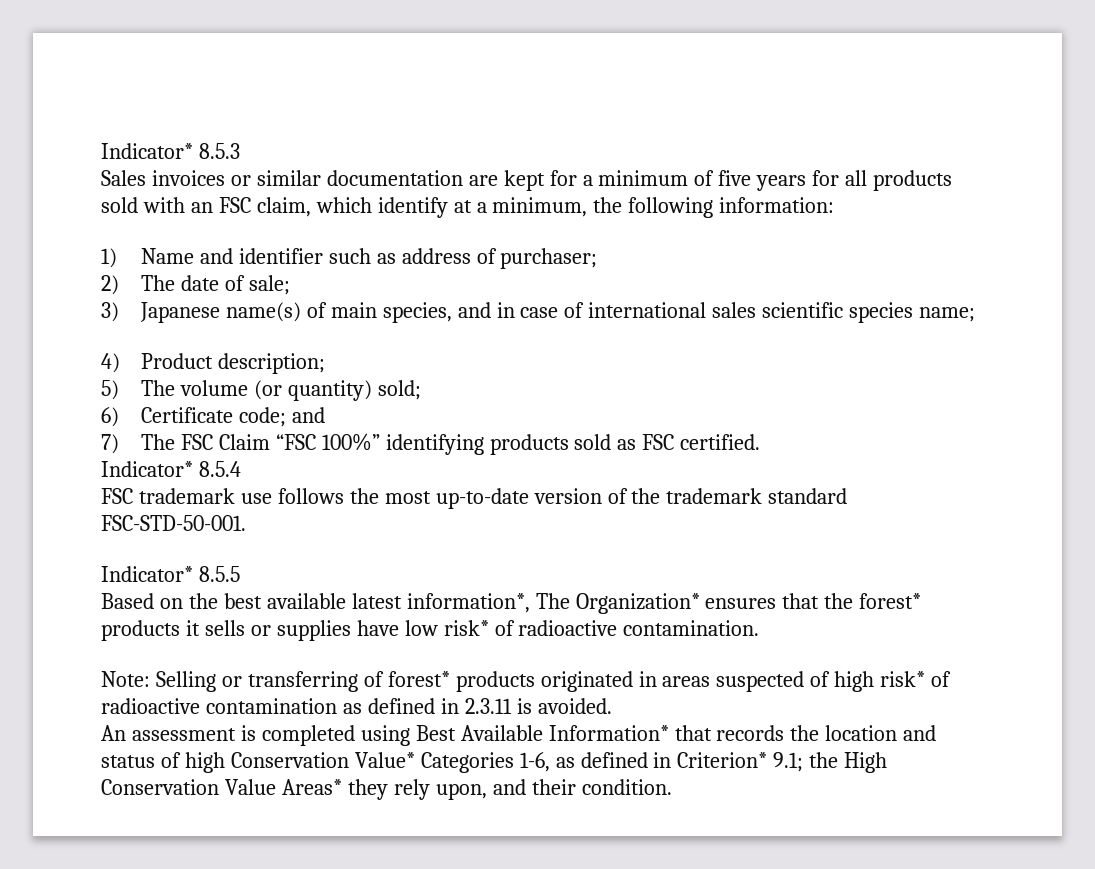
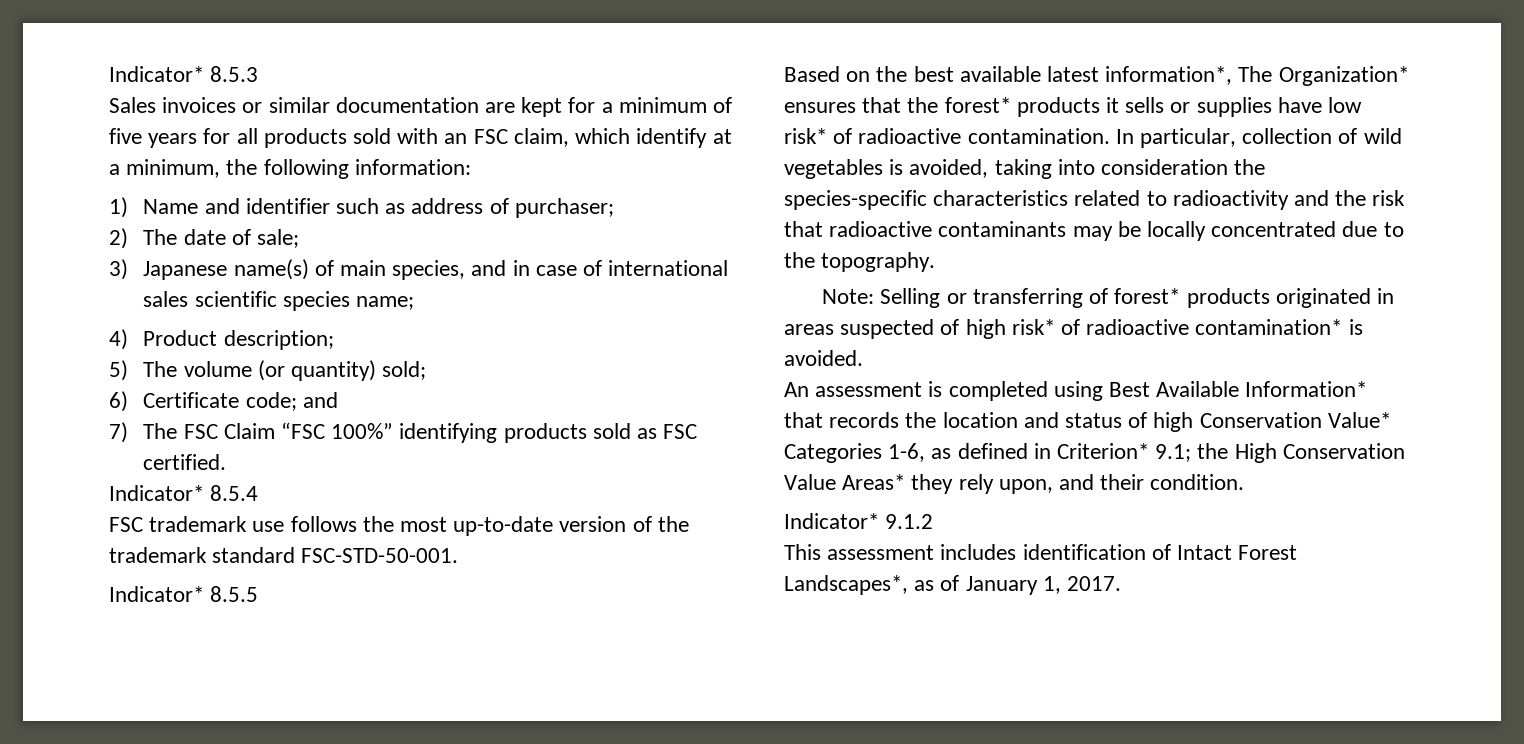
+ In particular, collection of wild vegetables is avoided, taking into consideration the species-specific characteristics related to radioactivity and the risk that radioactive contaminants may be locally concentrated due to the topography.
- Note: Selling or transferring of forest* products originated in areas suspected of high risk* of radioactive contamination as defined in 2.3.11 is avoided.
+ Note: Selling or transferring of forest* products originated in areas suspected of high risk* of radioactive contamination* is avoided.
+ Indicator* 9.1.2
+ This assessment includes identification of Intact Forest Landscapes*, as of January 1, 2017.

